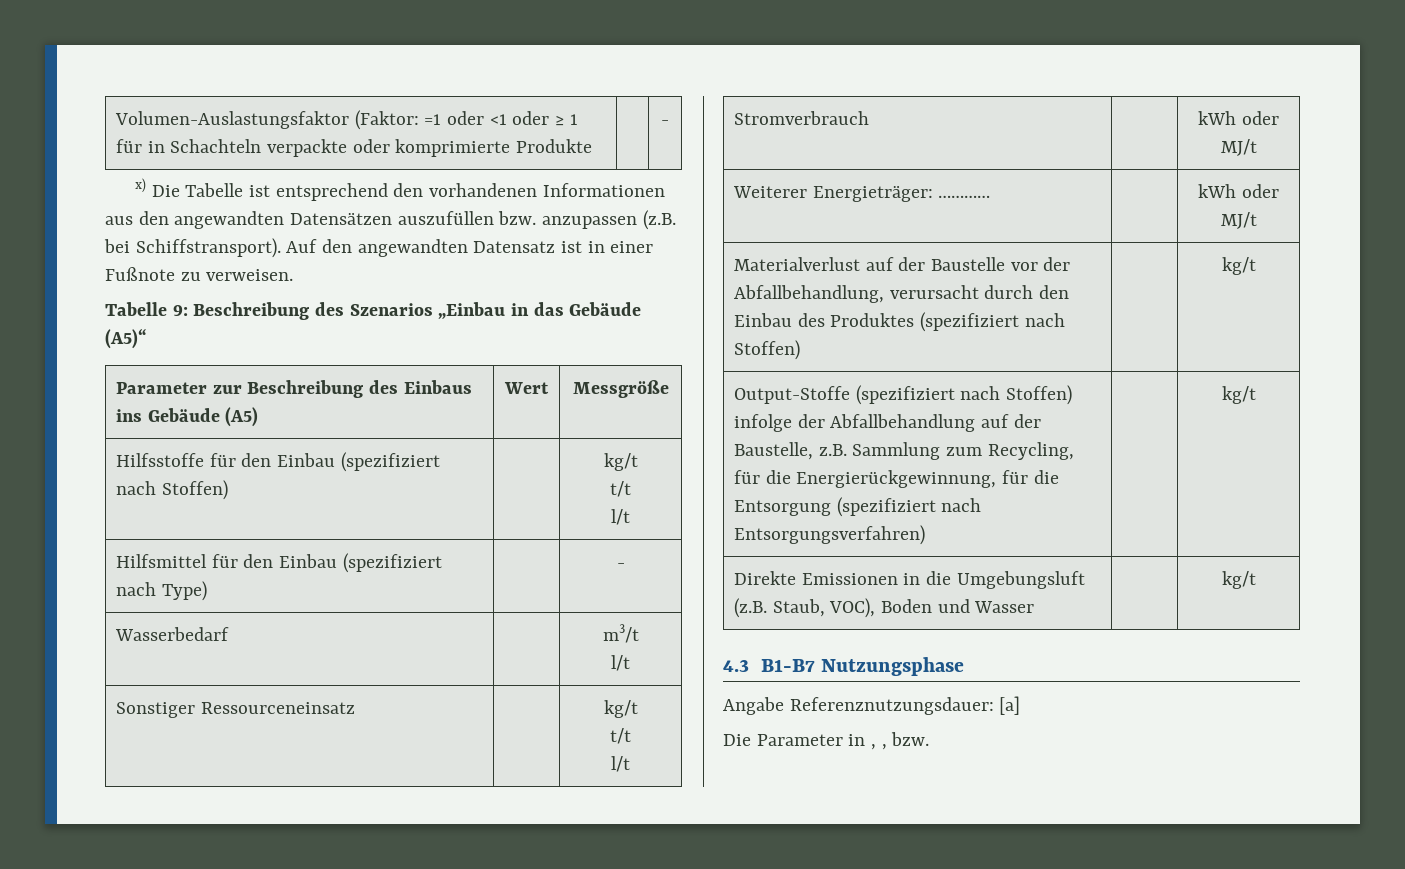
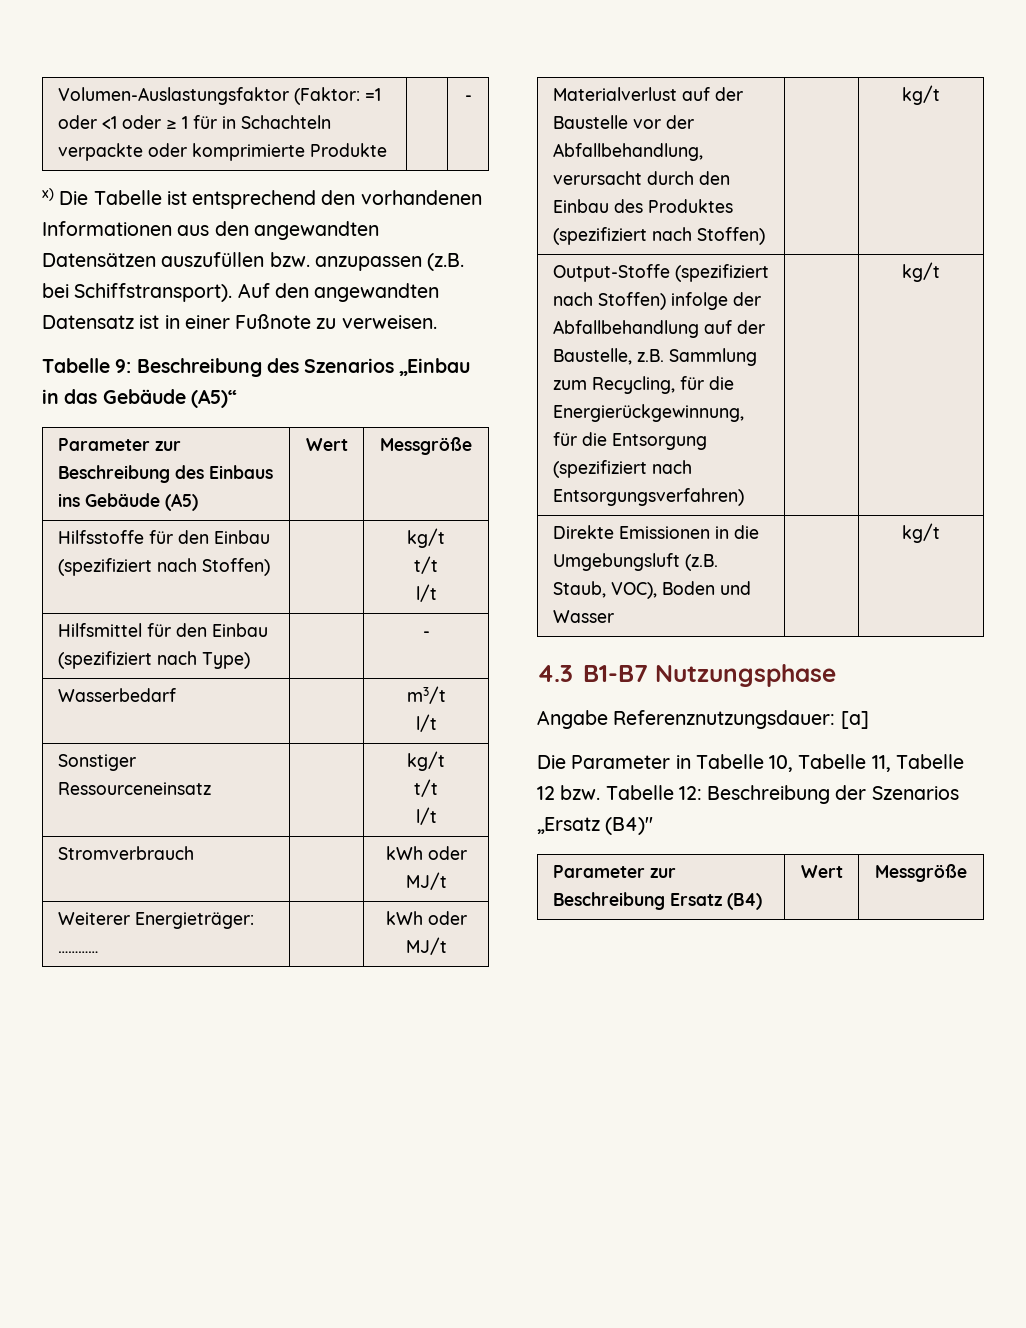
- Die Parameter in , , bzw.
+ Die Parameter in Tabelle 10, Tabelle 11, Tabelle 12 bzw. Tabelle 12: Beschreibung der Szenarios „Ersatz (B4)"
+ Parameter zur Beschreibung Ersatz (B4) | Wert | Messgröße

